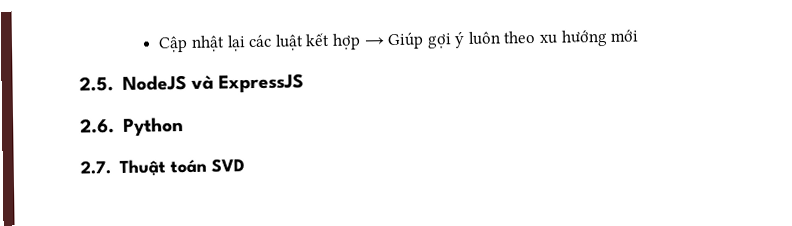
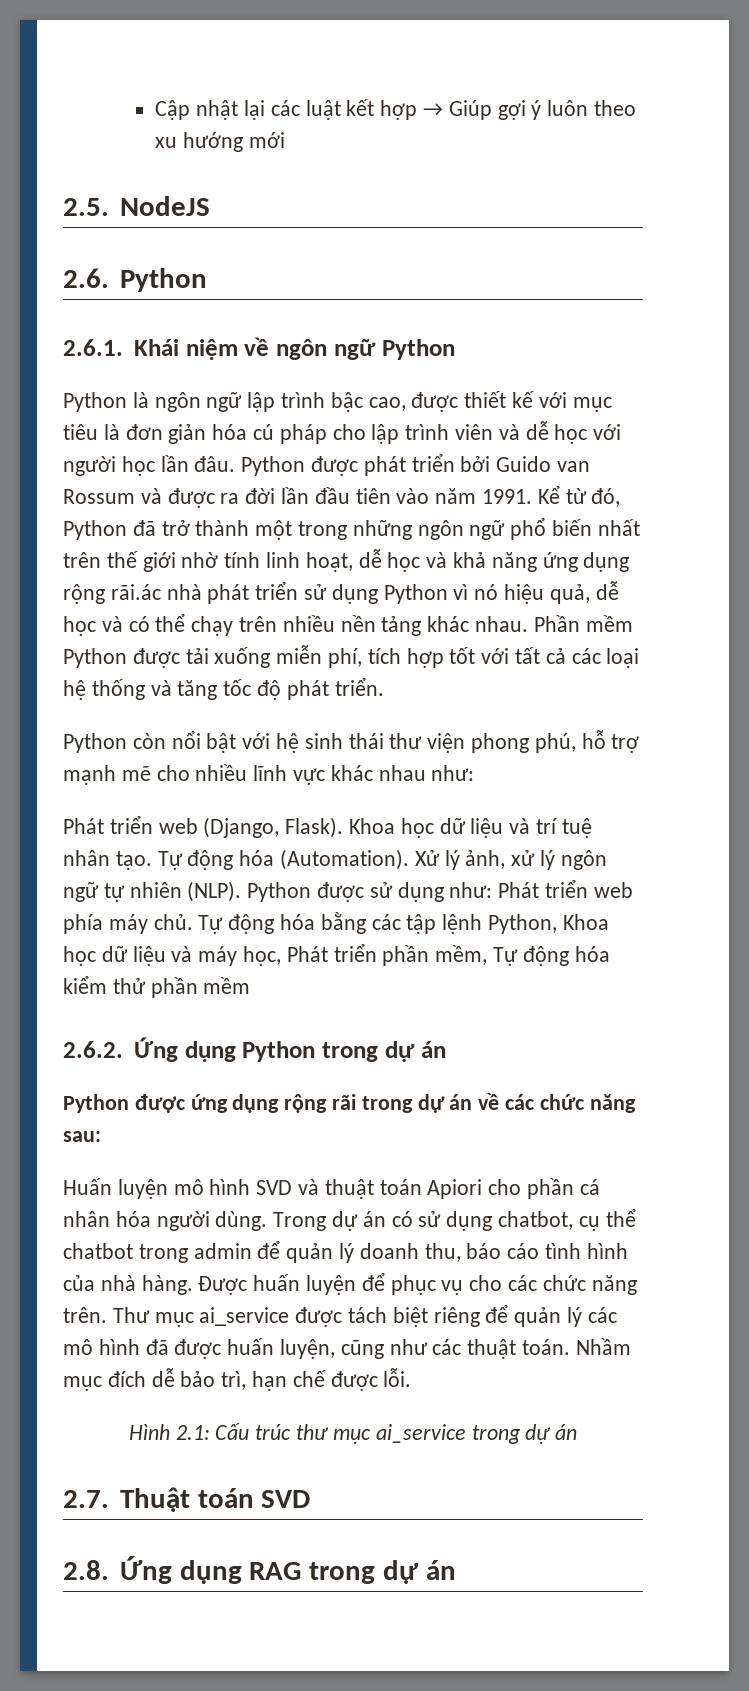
- 2.5. NodeJS và ExpressJS
+ 2.5. NodeJS
+ 2.6.1. Khái niệm về ngôn ngữ Python
+ Python là ngôn ngữ lập trình bậc cao, được thiết kế với mục tiêu là đơn giản hóa cú pháp cho lập trình viên và dễ học với người học lần đâu. Python được phát triển bởi Guido van Rossum và được ra đời lần đầu tiên vào năm 1991. Kể từ đó, Python đã trở thành một trong những ngôn ngữ phổ biến nhất trên thế giới nhờ tính linh hoạt, dễ học và khả năng ứng dụng rộng rãi.ác nhà phát triển sử dụng Python vì nó hiệu quả, dễ học và có thể chạy trên nhiều nền tảng khác nhau. Phần mềm Python được tải xuống miễn phí, tích hợp tốt với tất cả các loại hệ thống và tăng tốc độ phát triển.
+ Python còn nổi bật với hệ sinh thái thư viện phong phú, hỗ trợ mạnh mẽ cho nhiều lĩnh vực khác nhau như:
+ Phát triển web (Django, Flask). Khoa học dữ liệu và trí tuệ nhân tạo. Tự động hóa (Automation). Xử lý ảnh, xử lý ngôn ngữ tự nhiên (NLP). Python được sử dụng như: Phát triển web phía máy chủ. Tự động hóa bằng các tập lệnh Python, Khoa học dữ liệu và máy học, Phát triển phần mềm, Tự động hóa kiểm thử phần mềm
+ 2.6.2. Ứng dụng Python trong dự án
+ Python được ứng dụng rộng rãi trong dự án về các chức năng sau:
+ Huấn luyện mô hình SVD và thuật toán Apiori cho phần cá nhân hóa người dùng. Trong dự án có sử dụng chatbot, cụ thể chatbot trong admin để quản lý doanh thu, báo cáo tình hình của nhà hàng. Được huấn luyện để phục vụ cho các chức năng trên. Thư mục ai_service được tách biệt riêng để quản lý các mô hình đã được huấn luyện, cũng như các thuật toán. Nhầm mục đích dễ bảo trì, hạn chế được lỗi.
+ Hình 2.1: Cấu trúc thư mục ai_service trong dự án
  2.7. Thuật toán SVD
+ 2.8. Ứng dụng RAG trong dự án

